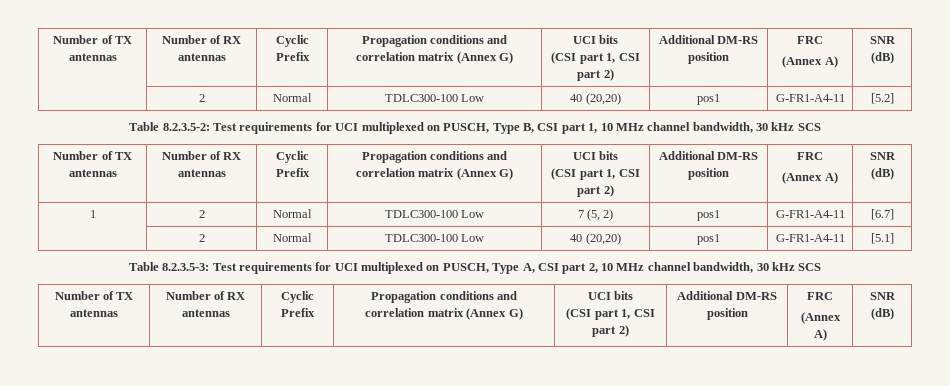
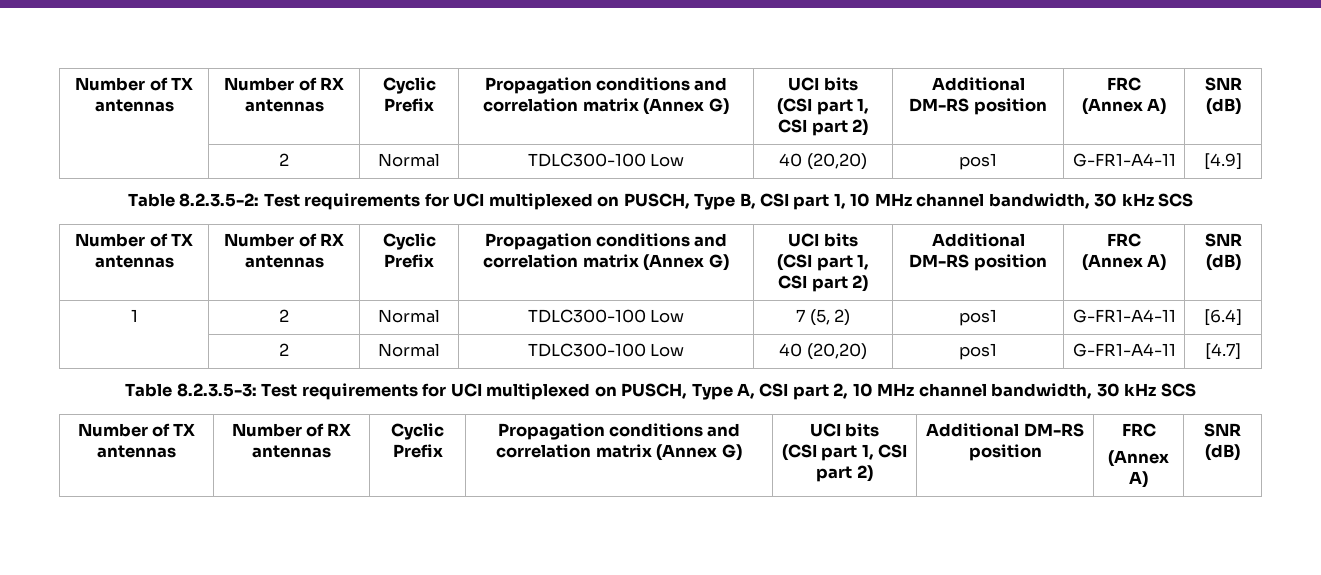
- | 2 | Normal | TDLC300-100 Low | 40 (20,20) | pos1 | G-FR1-A4-11 | [5.2]
+ | 2 | Normal | TDLC300-100 Low | 40 (20,20) | pos1 | G-FR1-A4-11 | [4.9]
- 1 | 2 | Normal | TDLC300-100 Low | 7 (5, 2) | pos1 | G-FR1-A4-11 | [6.7]
- | 2 | Normal | TDLC300-100 Low | 40 (20,20) | pos1 | G-FR1-A4-11 | [5.1]
+ 1 | 2 | Normal | TDLC300-100 Low | 7 (5, 2) | pos1 | G-FR1-A4-11 | [6.4]
+ | 2 | Normal | TDLC300-100 Low | 40 (20,20) | pos1 | G-FR1-A4-11 | [4.7]

